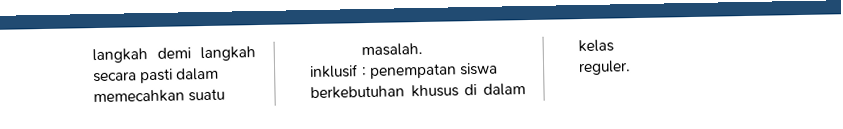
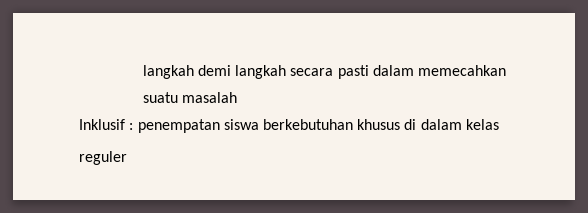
- langkah demi langkah secara pasti dalam memecahkan suatu masalah.
- inklusif : penempatan siswa berkebutuhan khusus di dalam kelas
+ langkah demi langkah secara pasti dalam memecahkan suatu masalah
+ Inklusif : penempatan siswa berkebutuhan khusus di dalam kelas
- reguler.
+ reguler

